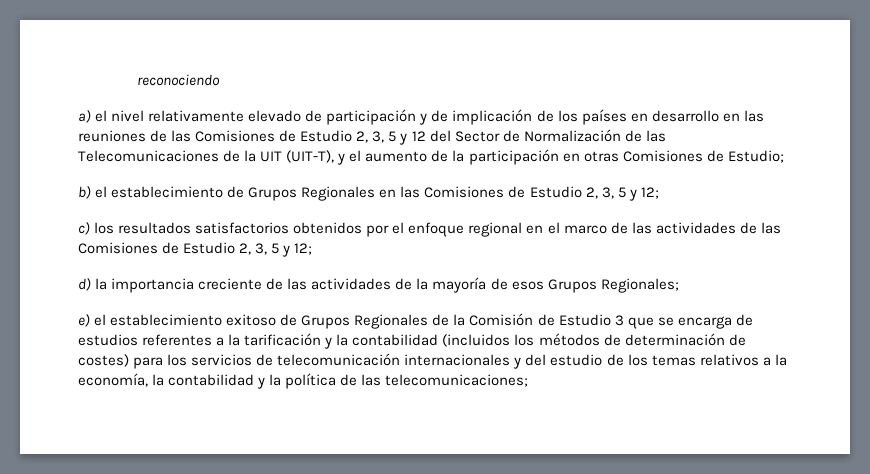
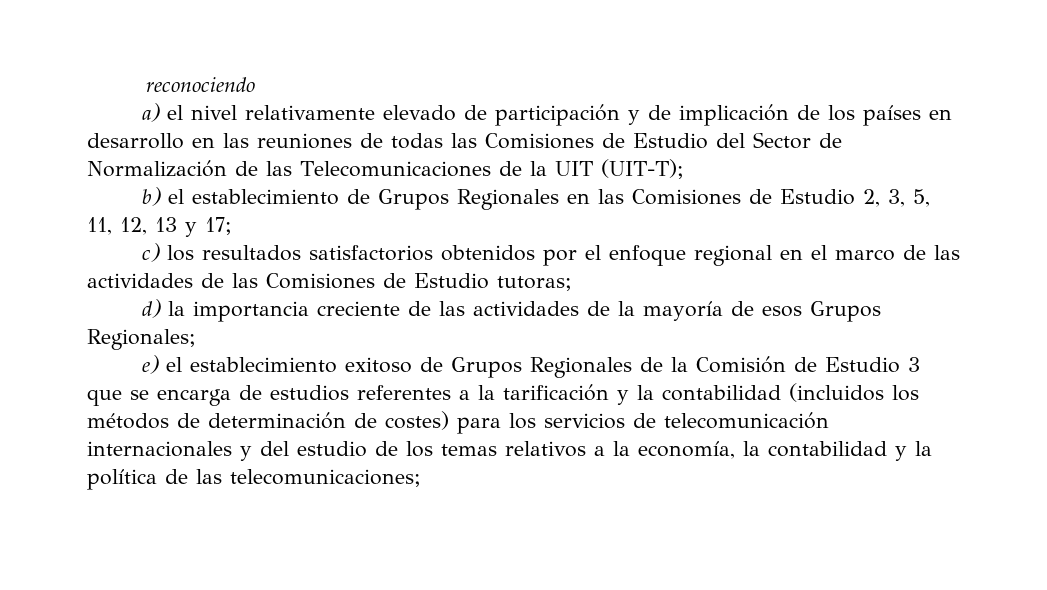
- a) el nivel relativamente elevado de participación y de implicación de los países en desarrollo en las reuniones de las Comisiones de Estudio 2, 3, 5 y 12 del Sector de Normalización de las Telecomunicaciones de la UIT (UIT-T), y el aumento de la participación en otras Comisiones de Estudio;
+ a) el nivel relativamente elevado de participación y de implicación de los países en desarrollo en las reuniones de todas las Comisiones de Estudio del Sector de Normalización de las Telecomunicaciones de la UIT (UIT-T);
- b) el establecimiento de Grupos Regionales en las Comisiones de Estudio 2, 3, 5 y 12;
+ b) el establecimiento de Grupos Regionales en las Comisiones de Estudio 2, 3, 5, 11, 12, 13 y 17;
- c) los resultados satisfactorios obtenidos por el enfoque regional en el marco de las actividades de las Comisiones de Estudio 2, 3, 5 y 12;
+ c) los resultados satisfactorios obtenidos por el enfoque regional en el marco de las actividades de las Comisiones de Estudio tutoras;

